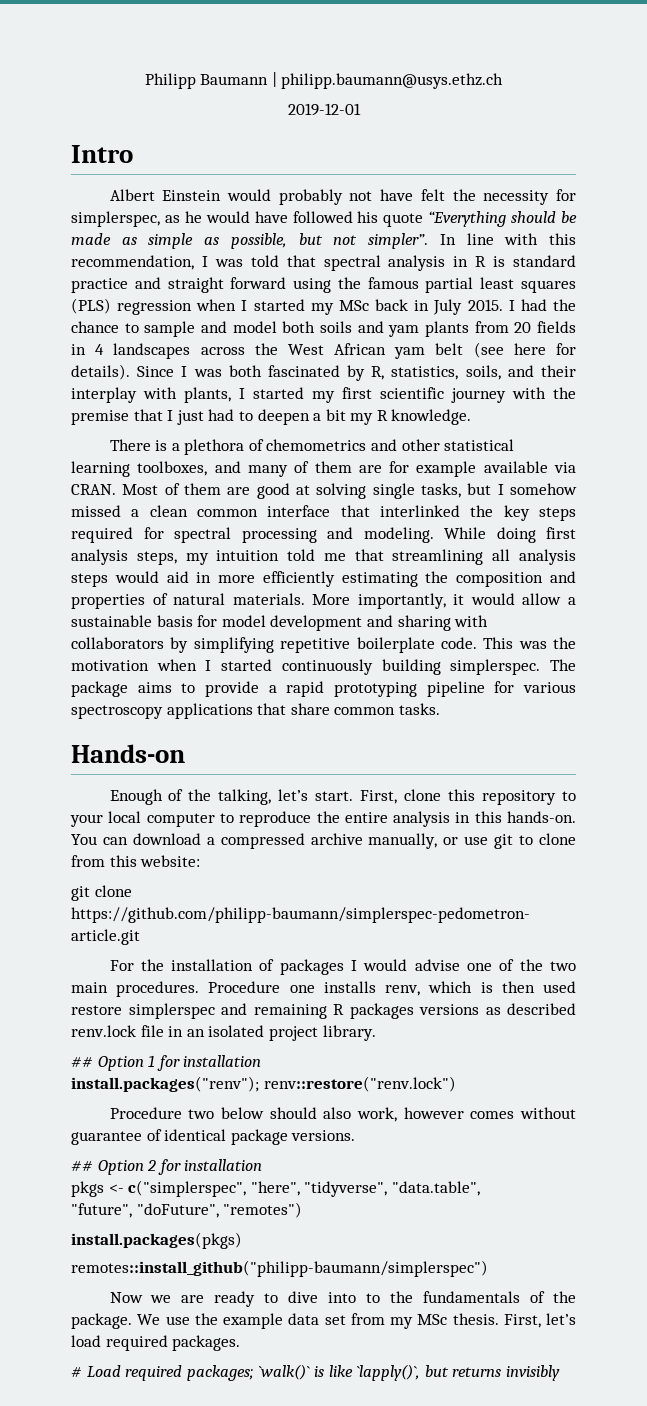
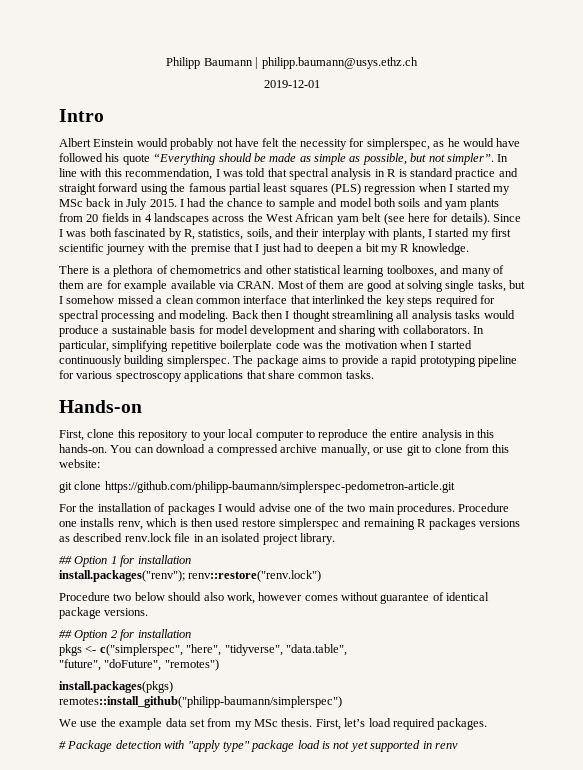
- While doing first analysis steps, my intuition told me that streamlining all analysis steps would aid in more efficiently estimating the composition and properties of natural materials. More importantly, it would allow a sustainable basis for model development and sharing with collaborators by simplifying repetitive boilerplate code. This was the motivation when I started continuously building simplerspec.
+ Back then I thought streamlining all analysis tasks would produce a sustainable basis for model development and sharing with collaborators. In particular, simplifying repetitive boilerplate code was the motivation when I started continuously building simplerspec.
- Enough of the talking, let’s start.
- Now we are ready to dive into to the fundamentals of the package.
- # Load required packages; `walk()` is like `lapply()`, but returns invisibly
+ # Package detection with "apply type" package load is not yet supported in renv

